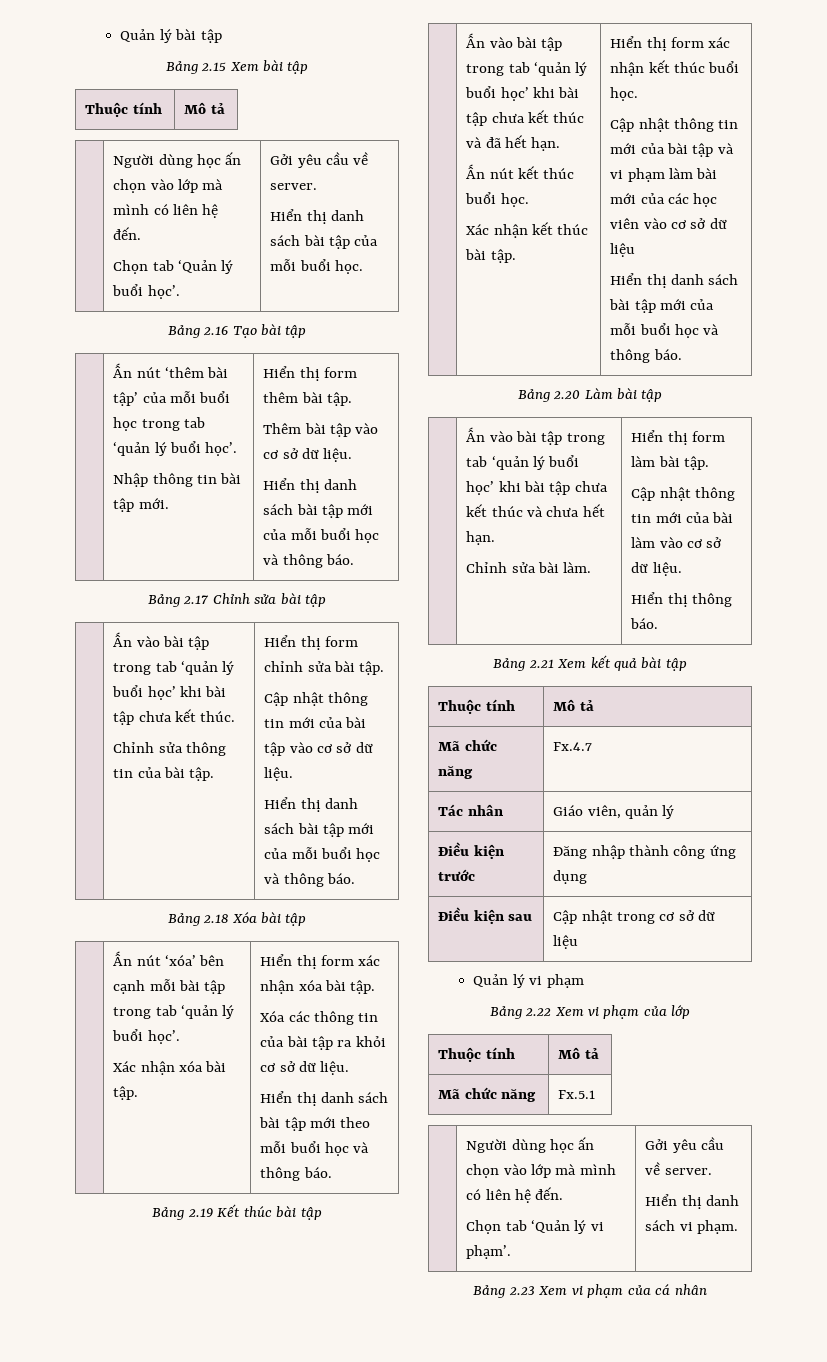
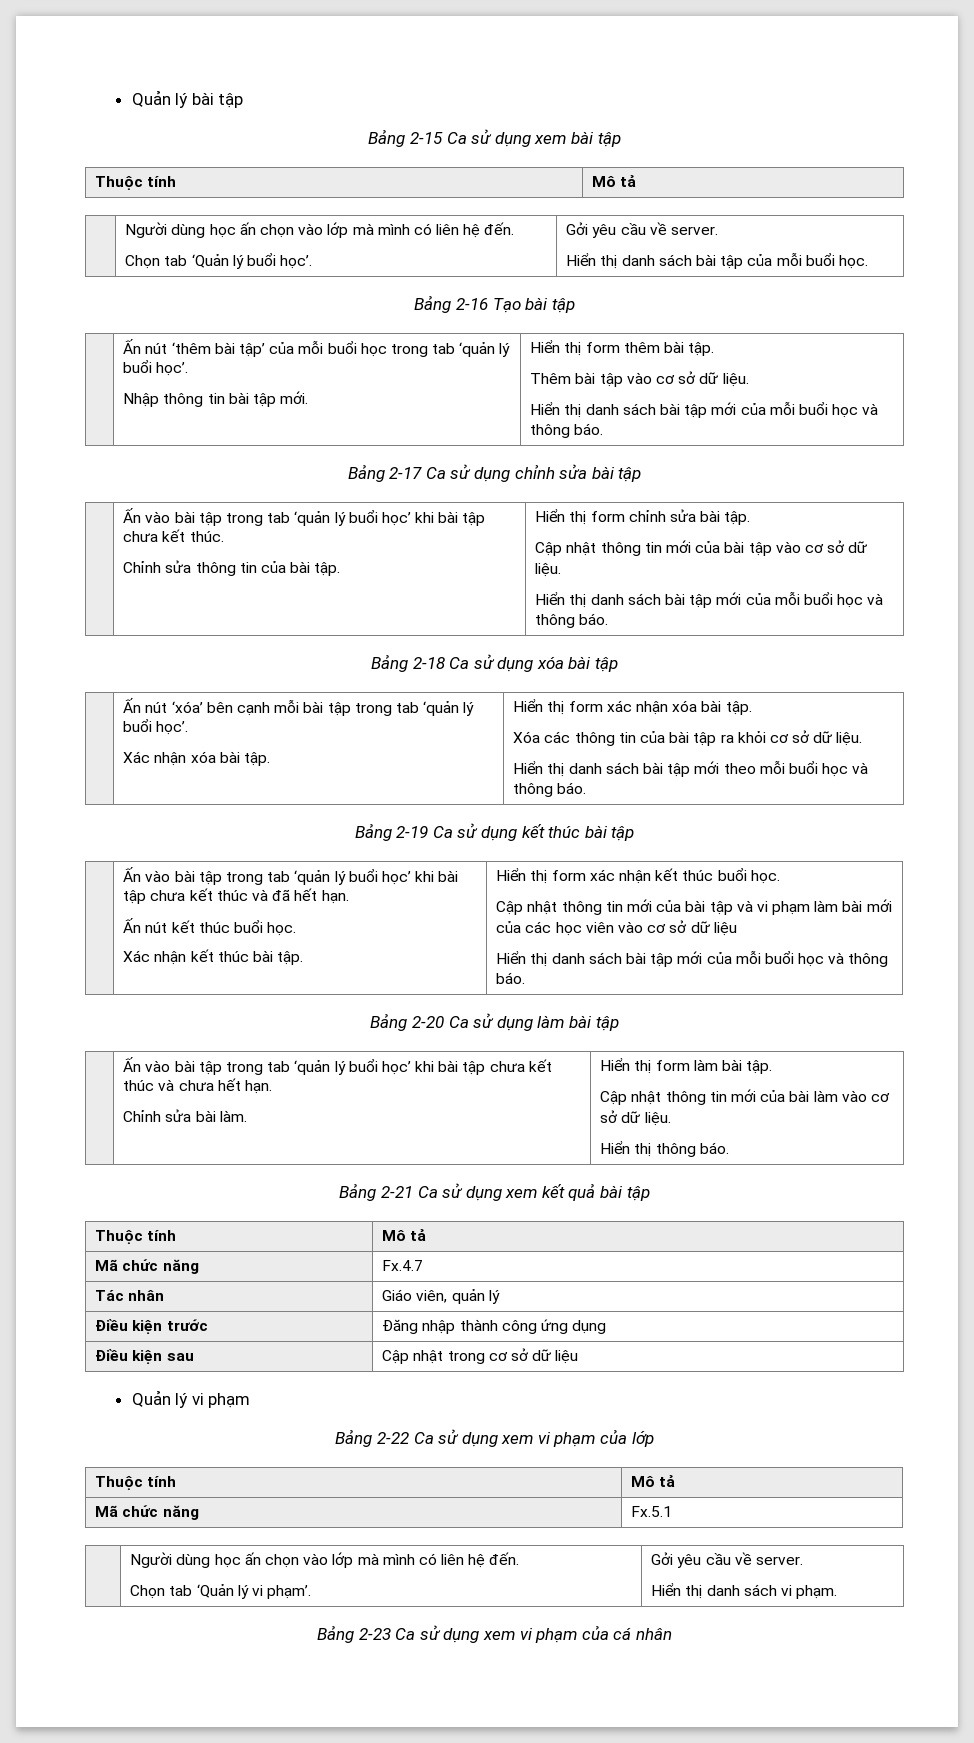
- Bảng 2.15 Xem bài tập
+ Bảng 2-15 Ca sử dụng xem bài tập
- Bảng 2.16 Tạo bài tập
+ Bảng 2-16 Tạo bài tập
- Bảng 2.17 Chỉnh sửa bài tập
+ Bảng 2-17 Ca sử dụng chỉnh sửa bài tập
- Bảng 2.18 Xóa bài tập
+ Bảng 2-18 Ca sử dụng xóa bài tập
- Bảng 2.19 Kết thúc bài tập
+ Bảng 2-19 Ca sử dụng kết thúc bài tập
- Bảng 2.20 Làm bài tập
+ Bảng 2-20 Ca sử dụng làm bài tập
- Bảng 2.21 Xem kết quả bài tập
+ Bảng 2-21 Ca sử dụng xem kết quả bài tập
- Bảng 2.22 Xem vi phạm của lớp
+ Bảng 2-22 Ca sử dụng xem vi phạm của lớp
- Bảng 2.23 Xem vi phạm của cá nhân
+ Bảng 2-23 Ca sử dụng xem vi phạm của cá nhân

